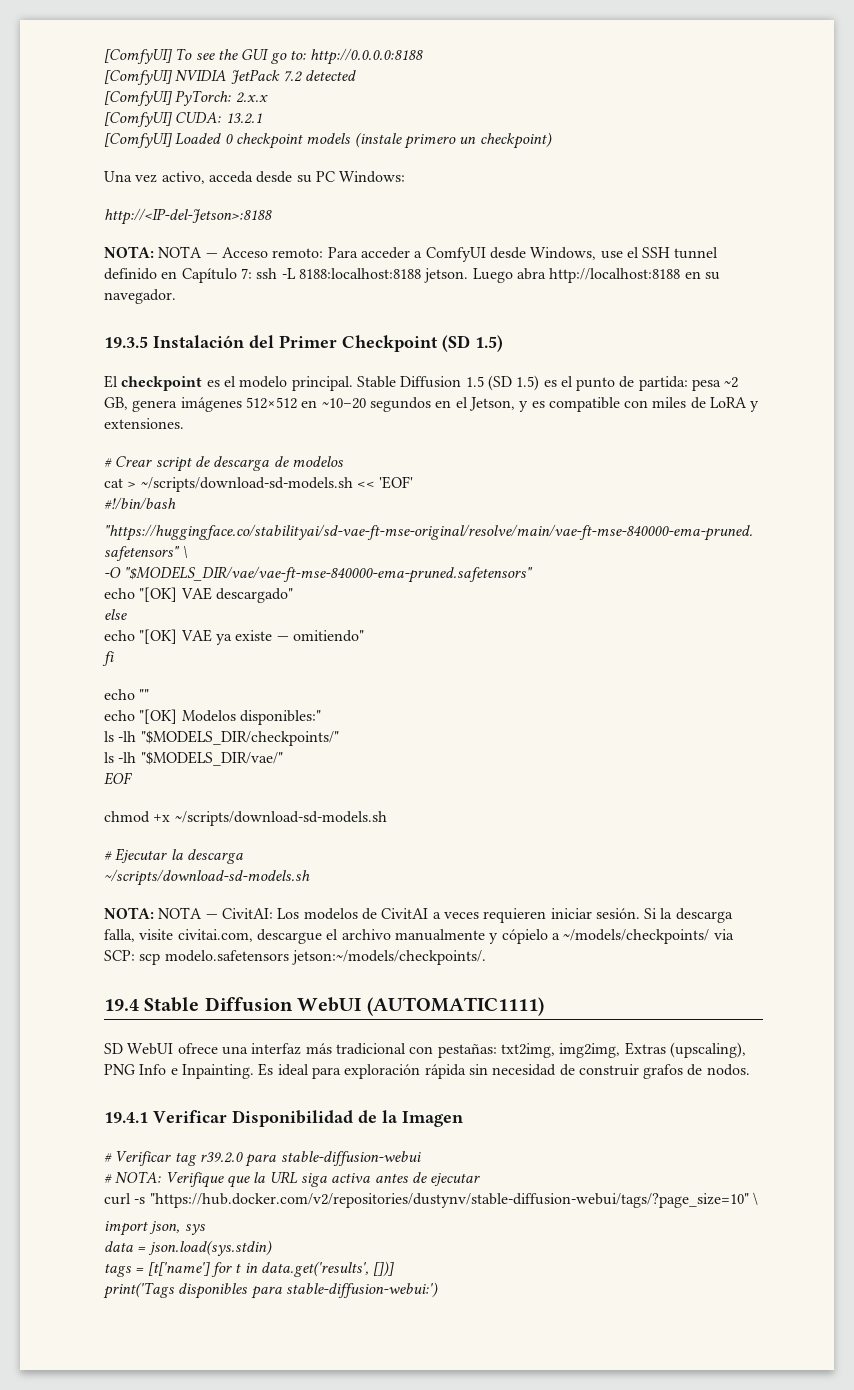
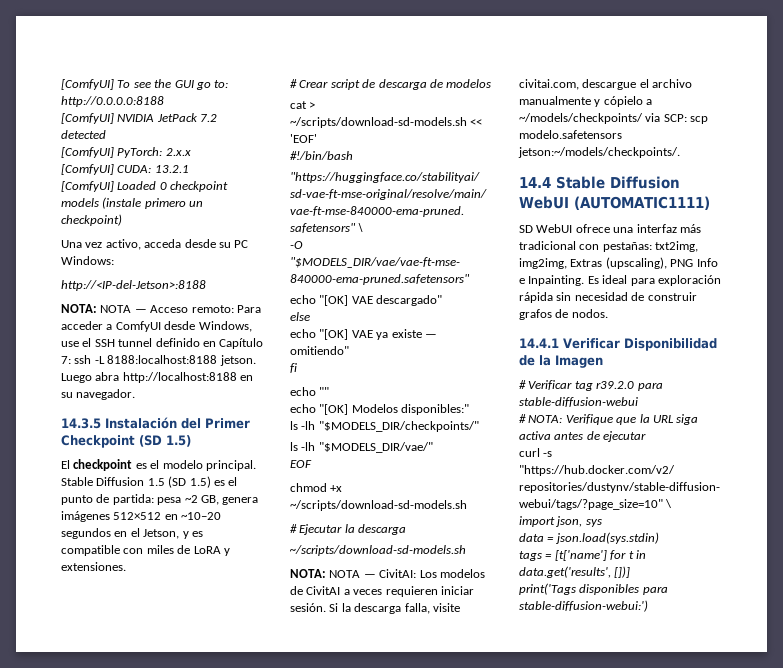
- 19.3.5 Instalación del Primer Checkpoint (SD 1.5)
+ 14.3.5 Instalación del Primer Checkpoint (SD 1.5)
- 19.4 Stable Diffusion WebUI (AUTOMATIC1111)
+ 14.4 Stable Diffusion WebUI (AUTOMATIC1111)
- 19.4.1 Verificar Disponibilidad de la Imagen
+ 14.4.1 Verificar Disponibilidad de la Imagen

